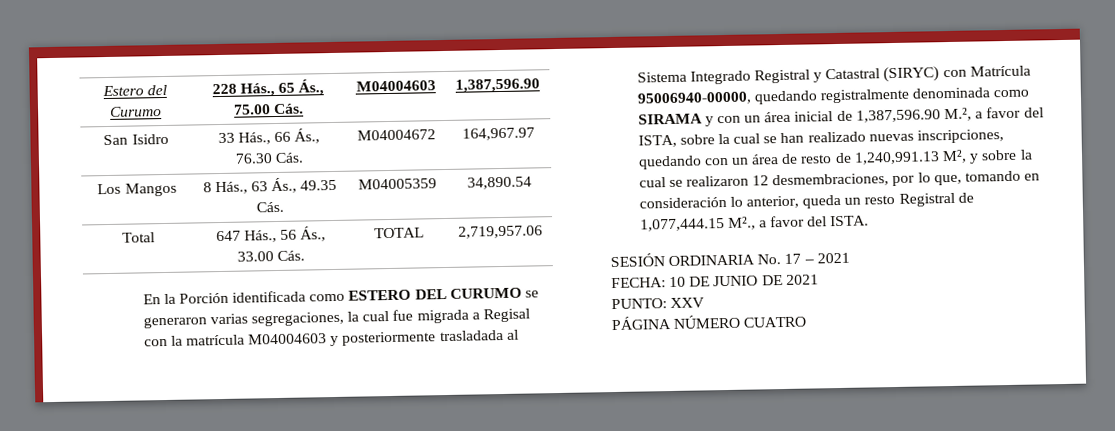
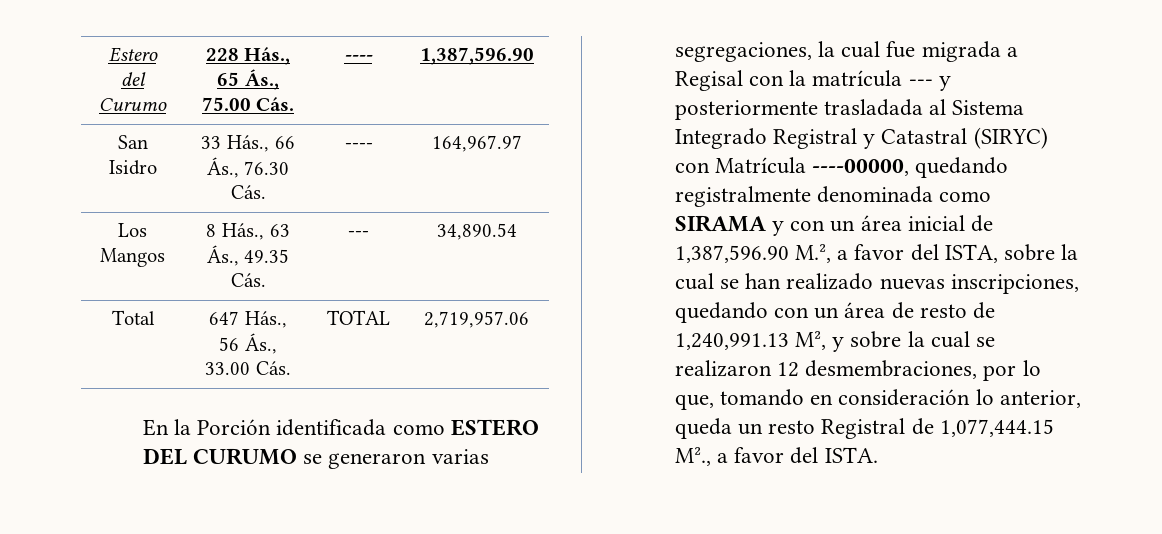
- Estero del Curumo | 228 Hás., 65 Ás., 75.00 Cás. | M04004603 | 1,387,596.90
+ Estero del Curumo | 228 Hás., 65 Ás., 75.00 Cás. | ---- | 1,387,596.90
- San Isidro | 33 Hás., 66 Ás., 76.30 Cás. | M04004672 | 164,967.97
+ San Isidro | 33 Hás., 66 Ás., 76.30 Cás. | ---- | 164,967.97
- Los Mangos | 8 Hás., 63 Ás., 49.35 Cás. | M04005359 | 34,890.54
+ Los Mangos | 8 Hás., 63 Ás., 49.35 Cás. | --- | 34,890.54
- En la Porción identificada como ESTERO DEL CURUMO se generaron varias segregaciones, la cual fue migrada a Regisal con la matrícula M04004603 y posteriormente trasladada al Sistema Integrado Registral y Catastral (SIRYC) con Matrícula 95006940-00000, quedando registralmente denominada como SIRAMA y con un área inicial de 1,387,596.90 M.², a favor del ISTA, sobre la cual se han realizado nuevas inscripciones, quedando con un área de resto de 1,240,991.13 M², y sobre la cual se realizaron 12 desmembraciones, por lo que, tomando en consideración lo anterior, queda un resto Registral de 1,077,444.15 M²., a favor del ISTA.
+ En la Porción identificada como ESTERO DEL CURUMO se generaron varias segregaciones, la cual fue migrada a Regisal con la matrícula --- y posteriormente trasladada al Sistema Integrado Registral y Catastral (SIRYC) con Matrícula ----00000, quedando registralmente denominada como SIRAMA y con un área inicial de 1,387,596.90 M.², a favor del ISTA, sobre la cual se han realizado nuevas inscripciones, quedando con un área de resto de 1,240,991.13 M², y sobre la cual se realizaron 12 desmembraciones, por lo que, tomando en consideración lo anterior, queda un resto Registral de 1,077,444.15 M²., a favor del ISTA.
- SESIÓN ORDINARIA No. 17 – 2021
- FECHA: 10 DE JUNIO DE 2021
- PUNTO: XXV
- PÁGINA NÚMERO CUATRO

